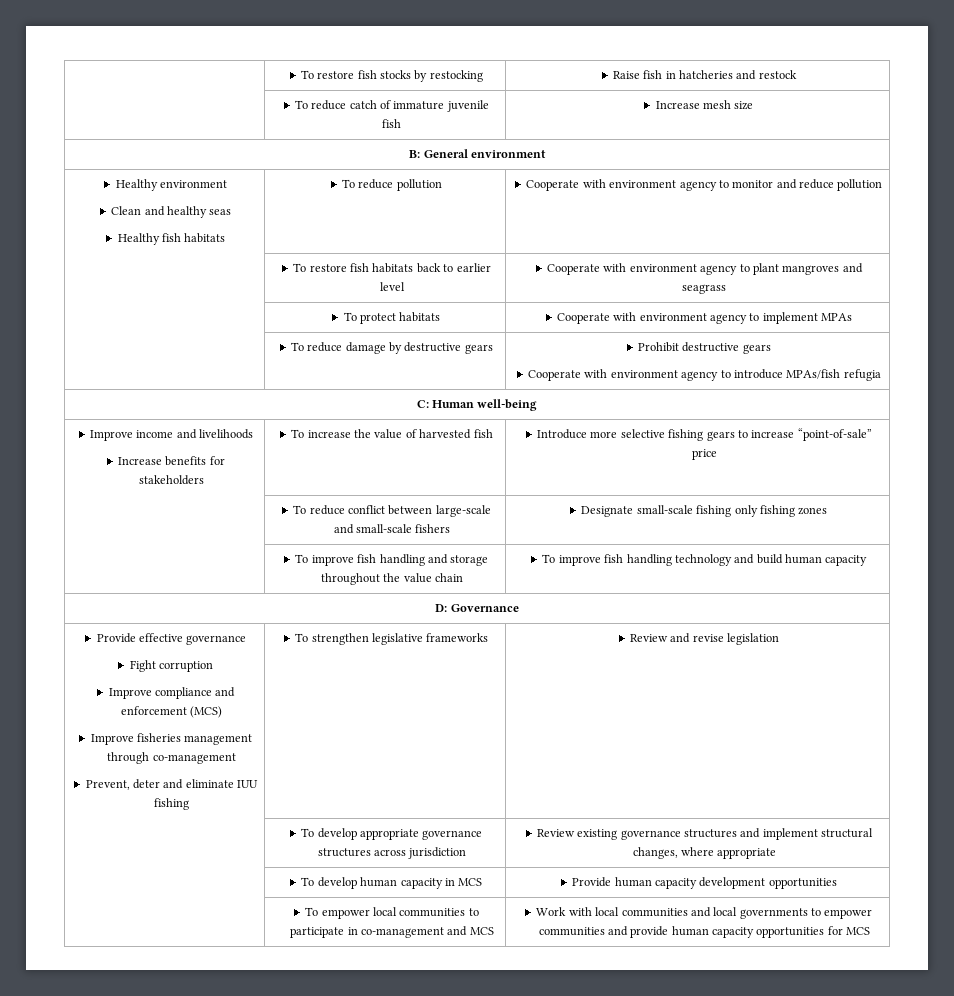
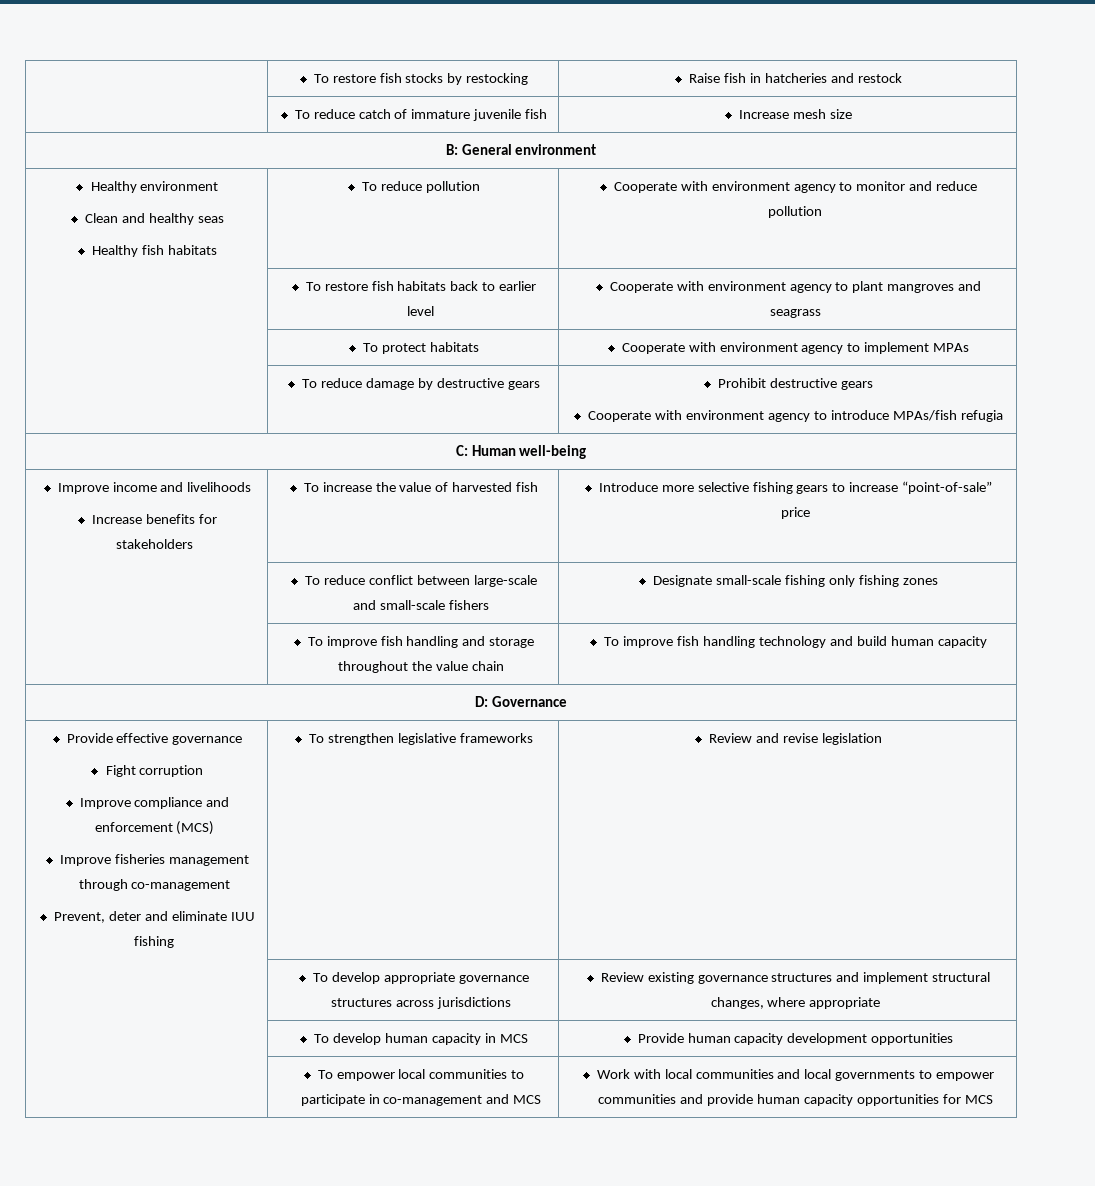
- | To develop appropriate governance structures across jurisdiction | Review existing governance structures and implement structural changes, where appropriate
+ | To develop appropriate governance structures across jurisdictions | Review existing governance structures and implement structural changes, where appropriate

